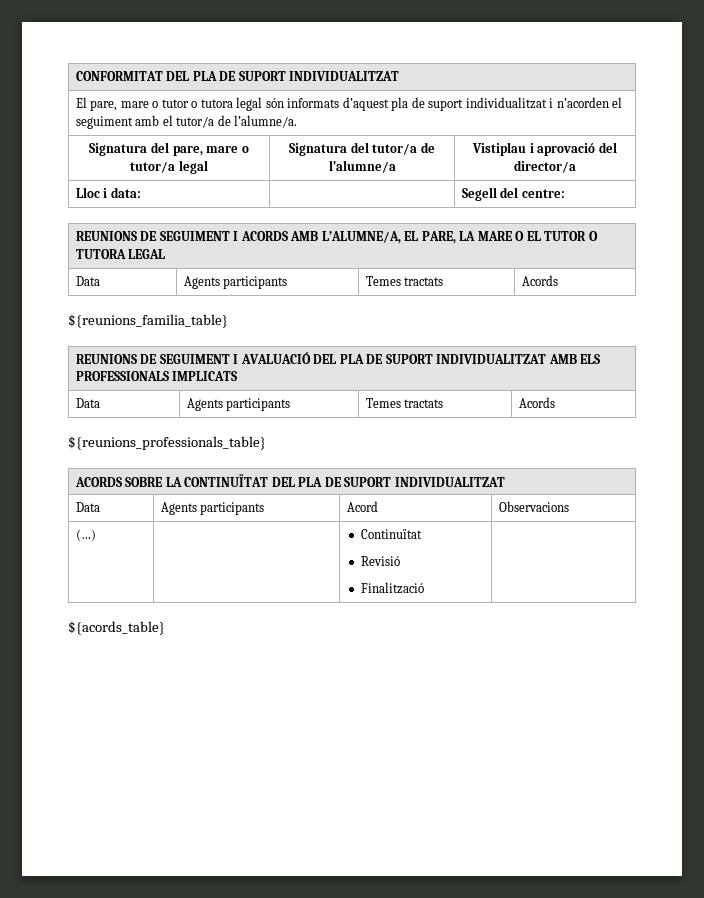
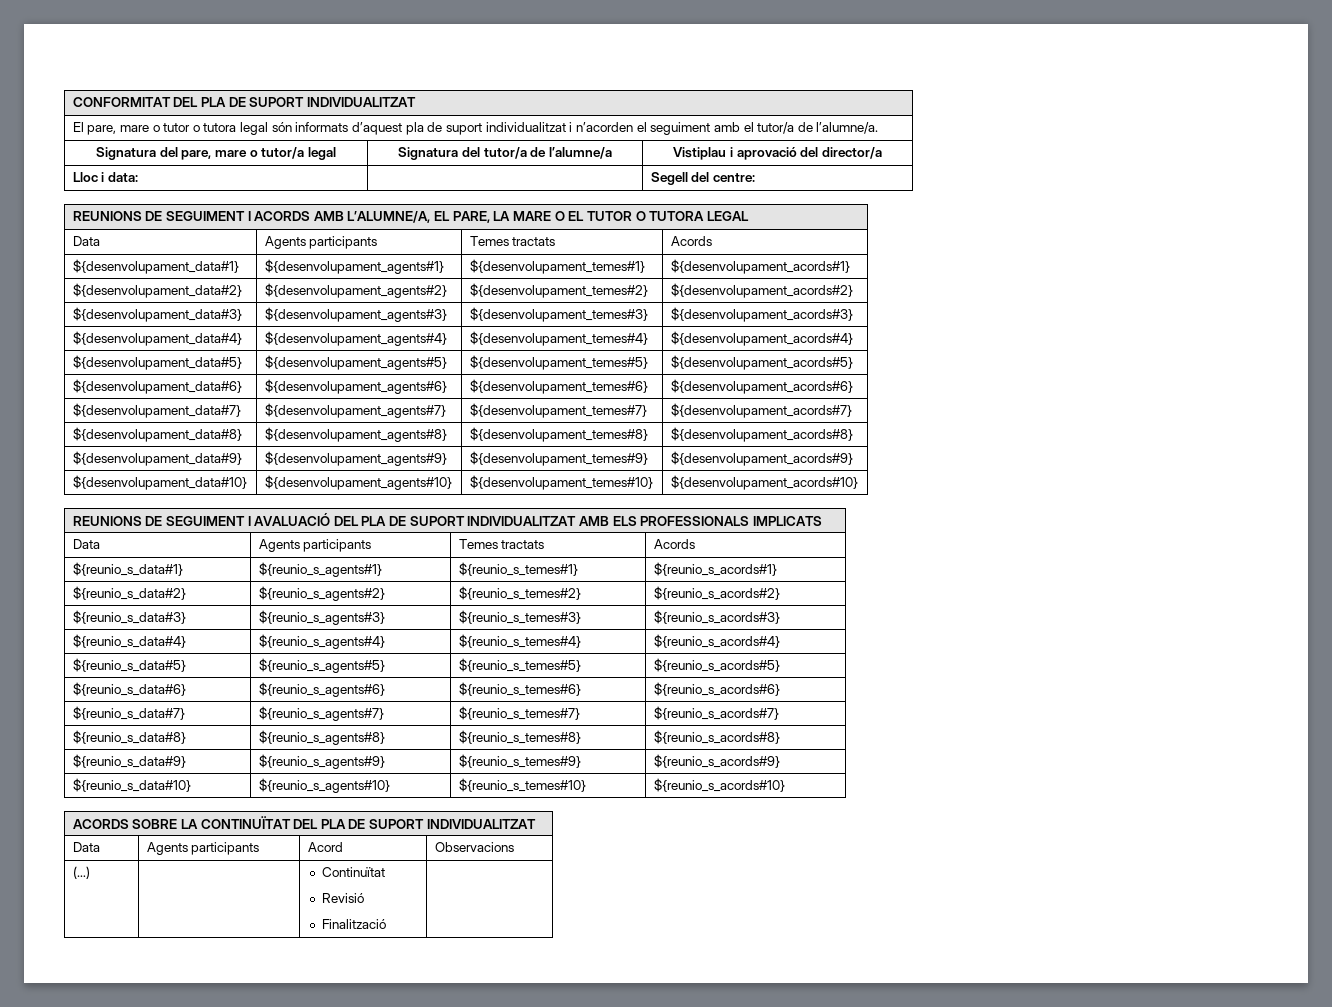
- ${reunions_familia_table}
+ ${desenvolupament_data#1} | ${desenvolupament_agents#1} | ${desenvolupament_temes#1} | ${desenvolupament_acords#1}
+ ${desenvolupament_data#2} | ${desenvolupament_agents#2} | ${desenvolupament_temes#2} | ${desenvolupament_acords#2}
+ ${desenvolupament_data#3} | ${desenvolupament_agents#3} | ${desenvolupament_temes#3} | ${desenvolupament_acords#3}
+ ${desenvolupament_data#4} | ${desenvolupament_agents#4} | ${desenvolupament_temes#4} | ${desenvolupament_acords#4}
+ ${desenvolupament_data#5} | ${desenvolupament_agents#5} | ${desenvolupament_temes#5} | ${desenvolupament_acords#5}
+ ${desenvolupament_data#6} | ${desenvolupament_agents#6} | ${desenvolupament_temes#6} | ${desenvolupament_acords#6}
+ ${desenvolupament_data#7} | ${desenvolupament_agents#7} | ${desenvolupament_temes#7} | ${desenvolupament_acords#7}
+ ${desenvolupament_data#8} | ${desenvolupament_agents#8} | ${desenvolupament_temes#8} | ${desenvolupament_acords#8}
+ ${desenvolupament_data#9} | ${desenvolupament_agents#9} | ${desenvolupament_temes#9} | ${desenvolupament_acords#9}
+ ${desenvolupament_data#10} | ${desenvolupament_agents#10} | ${desenvolupament_temes#10} | ${desenvolupament_acords#10}
- ${reunions_professionals_table}
+ ${reunio_s_data#1} | ${reunio_s_agents#1} | ${reunio_s_temes#1} | ${reunio_s_acords#1}
+ ${reunio_s_data#2} | ${reunio_s_agents#2} | ${reunio_s_temes#2} | ${reunio_s_acords#2}
+ ${reunio_s_data#3} | ${reunio_s_agents#3} | ${reunio_s_temes#3} | ${reunio_s_acords#3}
+ ${reunio_s_data#4} | ${reunio_s_agents#4} | ${reunio_s_temes#4} | ${reunio_s_acords#4}
+ ${reunio_s_data#5} | ${reunio_s_agents#5} | ${reunio_s_temes#5} | ${reunio_s_acords#5}
+ ${reunio_s_data#6} | ${reunio_s_agents#6} | ${reunio_s_temes#6} | ${reunio_s_acords#6}
+ ${reunio_s_data#7} | ${reunio_s_agents#7} | ${reunio_s_temes#7} | ${reunio_s_acords#7}
+ ${reunio_s_data#8} | ${reunio_s_agents#8} | ${reunio_s_temes#8} | ${reunio_s_acords#8}
+ ${reunio_s_data#9} | ${reunio_s_agents#9} | ${reunio_s_temes#9} | ${reunio_s_acords#9}
+ ${reunio_s_data#10} | ${reunio_s_agents#10} | ${reunio_s_temes#10} | ${reunio_s_acords#10}
- ${acords_table}

